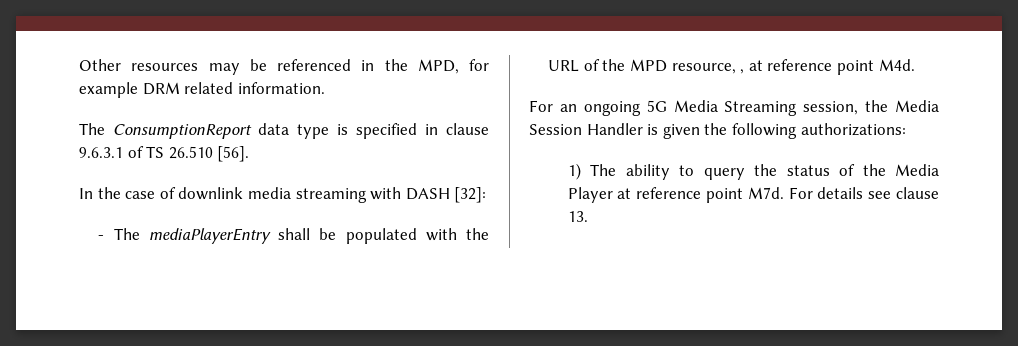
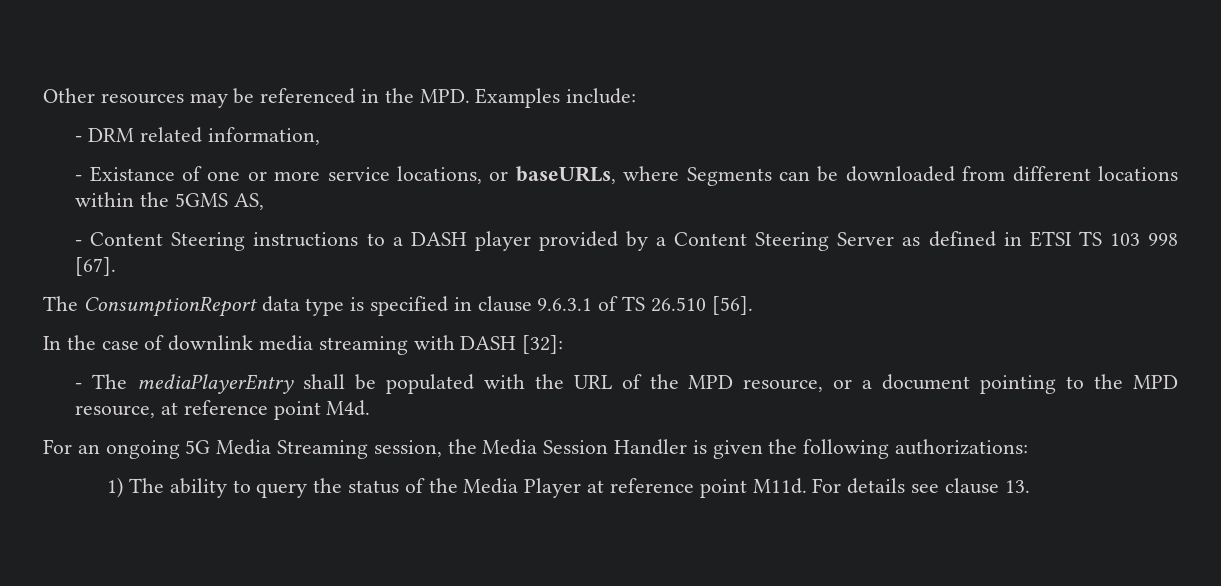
- Other resources may be referenced in the MPD, for example DRM related information.
+ Other resources may be referenced in the MPD. Examples include:
+ - DRM related information,
+ - Existance of one or more service locations, or baseURLs, where Segments can be downloaded from different locations within the 5GMS AS,
+ - Content Steering instructions to a DASH player provided by a Content Steering Server as defined in ETSI TS 103 998 [67].
- - The mediaPlayerEntry shall be populated with the URL of the MPD resource, , at reference point M4d.
+ - The mediaPlayerEntry shall be populated with the URL of the MPD resource, or a document pointing to the MPD resource, at reference point M4d.
- 1) The ability to query the status of the Media Player at reference point M7d. For details see clause 13.
+ 1) The ability to query the status of the Media Player at reference point M11d. For details see clause 13.

